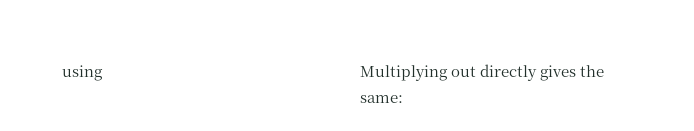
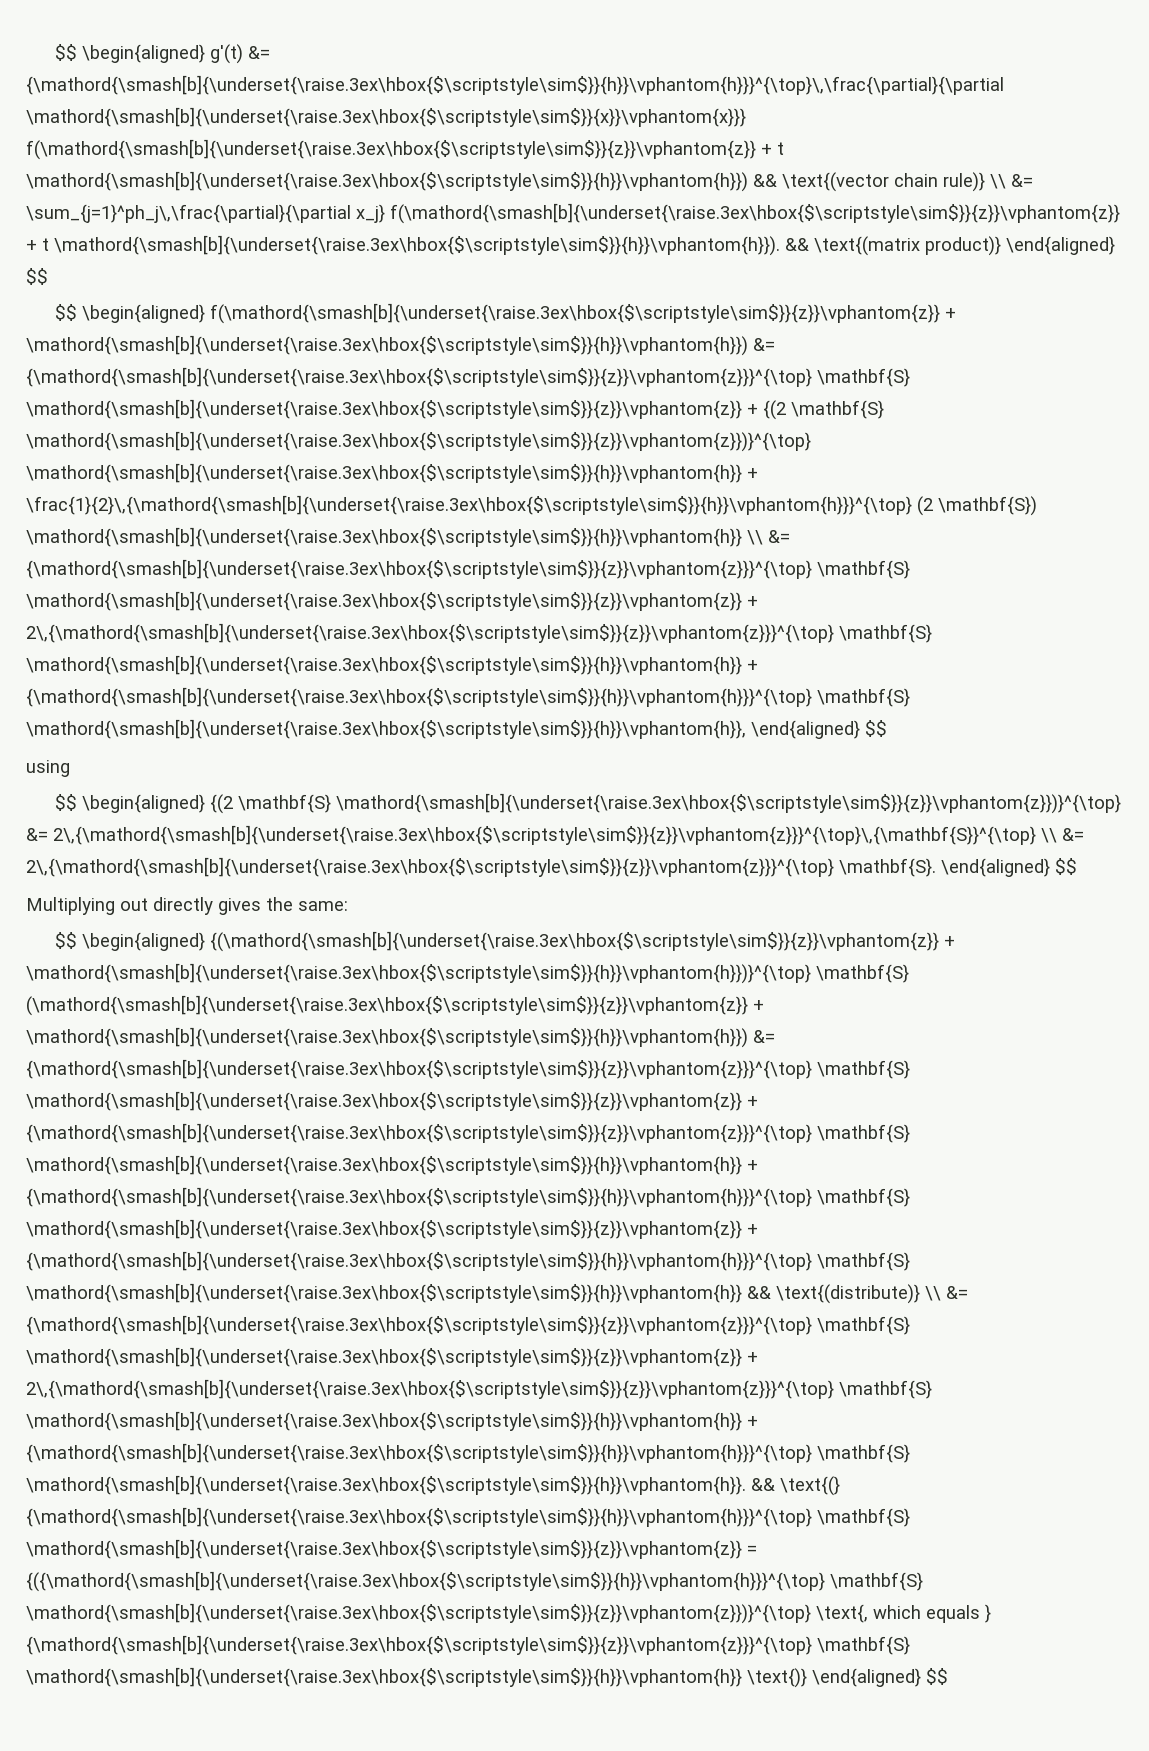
+ $$ \begin{aligned} g'(t) &= {\mathord{\smash[b]{\underset{\raise.3ex\hbox{$\scriptstyle\sim$}}{h}}\vphantom{h}}}^{\top}\,\frac{\partial}{\partial \mathord{\smash[b]{\underset{\raise.3ex\hbox{$\scriptstyle\sim$}}{x}}\vphantom{x}}} f(\mathord{\smash[b]{\underset{\raise.3ex\hbox{$\scriptstyle\sim$}}{z}}\vphantom{z}} + t \mathord{\smash[b]{\underset{\raise.3ex\hbox{$\scriptstyle\sim$}}{h}}\vphantom{h}}) && \text{(vector chain rule)} \\ &= \sum_{j=1}^ph_j\,\frac{\partial}{\partial x_j} f(\mathord{\smash[b]{\underset{\raise.3ex\hbox{$\scriptstyle\sim$}}{z}}\vphantom{z}} + t \mathord{\smash[b]{\underset{\raise.3ex\hbox{$\scriptstyle\sim$}}{h}}\vphantom{h}}). && \text{(matrix product)} \end{aligned} $$
+ $$ \begin{aligned} f(\mathord{\smash[b]{\underset{\raise.3ex\hbox{$\scriptstyle\sim$}}{z}}\vphantom{z}} + \mathord{\smash[b]{\underset{\raise.3ex\hbox{$\scriptstyle\sim$}}{h}}\vphantom{h}}) &= {\mathord{\smash[b]{\underset{\raise.3ex\hbox{$\scriptstyle\sim$}}{z}}\vphantom{z}}}^{\top} \mathbf{S} \mathord{\smash[b]{\underset{\raise.3ex\hbox{$\scriptstyle\sim$}}{z}}\vphantom{z}} + {(2 \mathbf{S} \mathord{\smash[b]{\underset{\raise.3ex\hbox{$\scriptstyle\sim$}}{z}}\vphantom{z}})}^{\top} \mathord{\smash[b]{\underset{\raise.3ex\hbox{$\scriptstyle\sim$}}{h}}\vphantom{h}} + \frac{1}{2}\,{\mathord{\smash[b]{\underset{\raise.3ex\hbox{$\scriptstyle\sim$}}{h}}\vphantom{h}}}^{\top} (2 \mathbf{S}) \mathord{\smash[b]{\underset{\raise.3ex\hbox{$\scriptstyle\sim$}}{h}}\vphantom{h}} \\ &= {\mathord{\smash[b]{\underset{\raise.3ex\hbox{$\scriptstyle\sim$}}{z}}\vphantom{z}}}^{\top} \mathbf{S} \mathord{\smash[b]{\underset{\raise.3ex\hbox{$\scriptstyle\sim$}}{z}}\vphantom{z}} + 2\,{\mathord{\smash[b]{\underset{\raise.3ex\hbox{$\scriptstyle\sim$}}{z}}\vphantom{z}}}^{\top} \mathbf{S} \mathord{\smash[b]{\underset{\raise.3ex\hbox{$\scriptstyle\sim$}}{h}}\vphantom{h}} + {\mathord{\smash[b]{\underset{\raise.3ex\hbox{$\scriptstyle\sim$}}{h}}\vphantom{h}}}^{\top} \mathbf{S} \mathord{\smash[b]{\underset{\raise.3ex\hbox{$\scriptstyle\sim$}}{h}}\vphantom{h}}, \end{aligned} $$
  using
+ $$ \begin{aligned} {(2 \mathbf{S} \mathord{\smash[b]{\underset{\raise.3ex\hbox{$\scriptstyle\sim$}}{z}}\vphantom{z}})}^{\top} &= 2\,{\mathord{\smash[b]{\underset{\raise.3ex\hbox{$\scriptstyle\sim$}}{z}}\vphantom{z}}}^{\top}\,{\mathbf{S}}^{\top} \\ &= 2\,{\mathord{\smash[b]{\underset{\raise.3ex\hbox{$\scriptstyle\sim$}}{z}}\vphantom{z}}}^{\top} \mathbf{S}. \end{aligned} $$
+ $$ \begin{aligned} {(\mathord{\smash[b]{\underset{\raise.3ex\hbox{$\scriptstyle\sim$}}{z}}\vphantom{z}} + \mathord{\smash[b]{\underset{\raise.3ex\hbox{$\scriptstyle\sim$}}{h}}\vphantom{h}})}^{\top} \mathbf{S} (\mathord{\smash[b]{\underset{\raise.3ex\hbox{$\scriptstyle\sim$}}{z}}\vphantom{z}} + \mathord{\smash[b]{\underset{\raise.3ex\hbox{$\scriptstyle\sim$}}{h}}\vphantom{h}}) &= {\mathord{\smash[b]{\underset{\raise.3ex\hbox{$\scriptstyle\sim$}}{z}}\vphantom{z}}}^{\top} \mathbf{S} \mathord{\smash[b]{\underset{\raise.3ex\hbox{$\scriptstyle\sim$}}{z}}\vphantom{z}} + {\mathord{\smash[b]{\underset{\raise.3ex\hbox{$\scriptstyle\sim$}}{z}}\vphantom{z}}}^{\top} \mathbf{S} \mathord{\smash[b]{\underset{\raise.3ex\hbox{$\scriptstyle\sim$}}{h}}\vphantom{h}} + {\mathord{\smash[b]{\underset{\raise.3ex\hbox{$\scriptstyle\sim$}}{h}}\vphantom{h}}}^{\top} \mathbf{S} \mathord{\smash[b]{\underset{\raise.3ex\hbox{$\scriptstyle\sim$}}{z}}\vphantom{z}} + {\mathord{\smash[b]{\underset{\raise.3ex\hbox{$\scriptstyle\sim$}}{h}}\vphantom{h}}}^{\top} \mathbf{S} \mathord{\smash[b]{\underset{\raise.3ex\hbox{$\scriptstyle\sim$}}{h}}\vphantom{h}} && \text{(distribute)} \\ &= {\mathord{\smash[b]{\underset{\raise.3ex\hbox{$\scriptstyle\sim$}}{z}}\vphantom{z}}}^{\top} \mathbf{S} \mathord{\smash[b]{\underset{\raise.3ex\hbox{$\scriptstyle\sim$}}{z}}\vphantom{z}} + 2\,{\mathord{\smash[b]{\underset{\raise.3ex\hbox{$\scriptstyle\sim$}}{z}}\vphantom{z}}}^{\top} \mathbf{S} \mathord{\smash[b]{\underset{\raise.3ex\hbox{$\scriptstyle\sim$}}{h}}\vphantom{h}} + {\mathord{\smash[b]{\underset{\raise.3ex\hbox{$\scriptstyle\sim$}}{h}}\vphantom{h}}}^{\top} \mathbf{S} \mathord{\smash[b]{\underset{\raise.3ex\hbox{$\scriptstyle\sim$}}{h}}\vphantom{h}}. && \text{(} {\mathord{\smash[b]{\underset{\raise.3ex\hbox{$\scriptstyle\sim$}}{h}}\vphantom{h}}}^{\top} \mathbf{S} \mathord{\smash[b]{\underset{\raise.3ex\hbox{$\scriptstyle\sim$}}{z}}\vphantom{z}} = {({\mathord{\smash[b]{\underset{\raise.3ex\hbox{$\scriptstyle\sim$}}{h}}\vphantom{h}}}^{\top} \mathbf{S} \mathord{\smash[b]{\underset{\raise.3ex\hbox{$\scriptstyle\sim$}}{z}}\vphantom{z}})}^{\top} \text{, which equals } {\mathord{\smash[b]{\underset{\raise.3ex\hbox{$\scriptstyle\sim$}}{z}}\vphantom{z}}}^{\top} \mathbf{S} \mathord{\smash[b]{\underset{\raise.3ex\hbox{$\scriptstyle\sim$}}{h}}\vphantom{h}} \text{)} \end{aligned} $$

